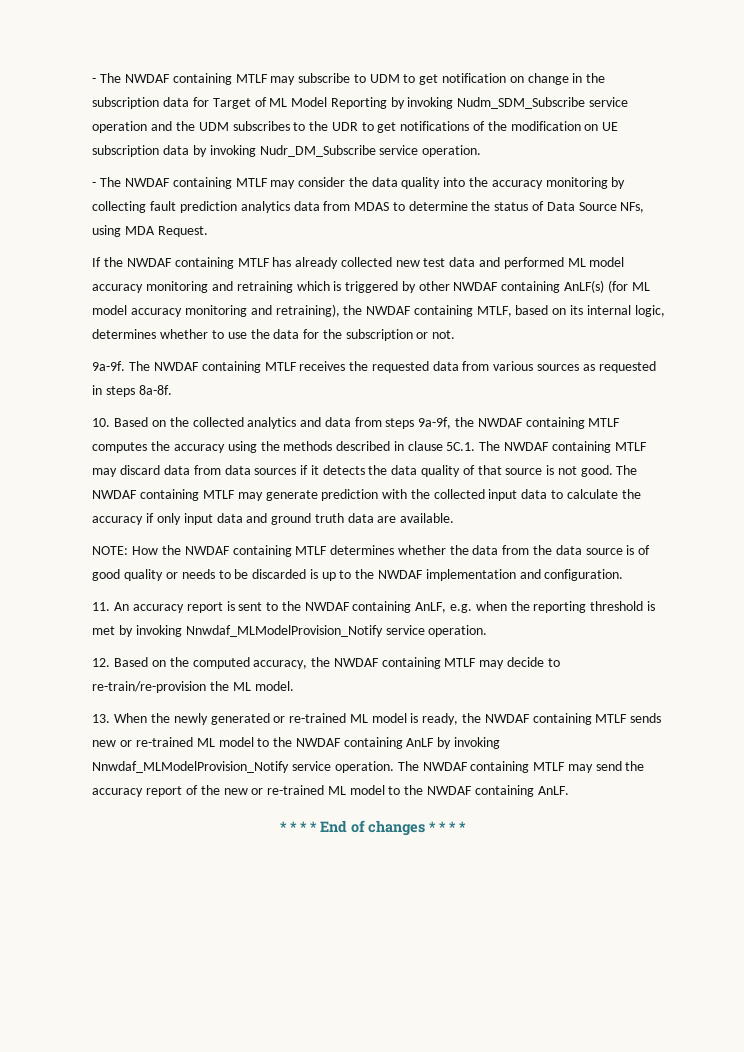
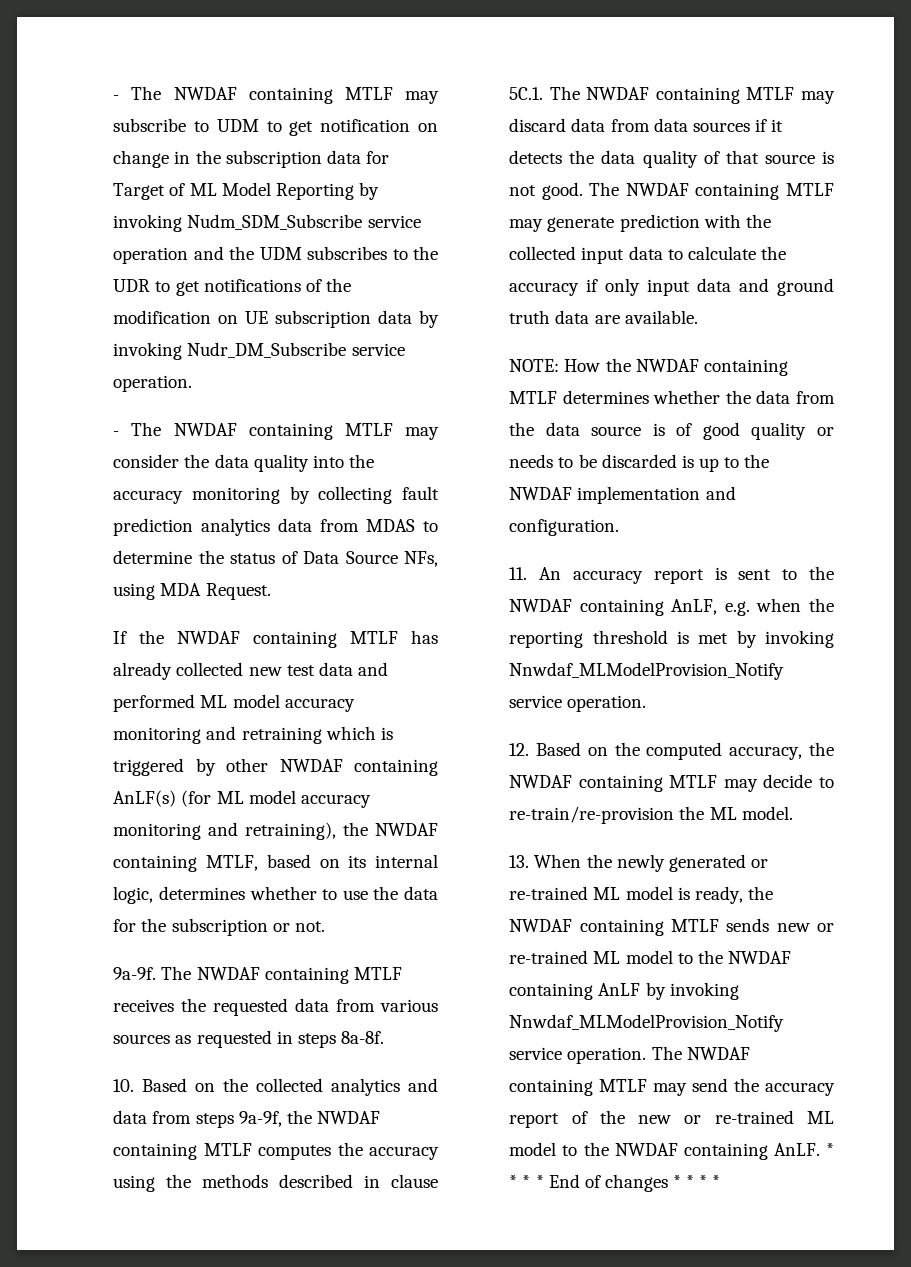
- The NWDAF containing MTLF may send the accuracy report of the new or re-trained ML model to the NWDAF containing AnLF.
- * * * * End of changes * * * *
+ The NWDAF containing MTLF may send the accuracy report of the new or re-trained ML model to the NWDAF containing AnLF. * * * * End of changes * * * *

